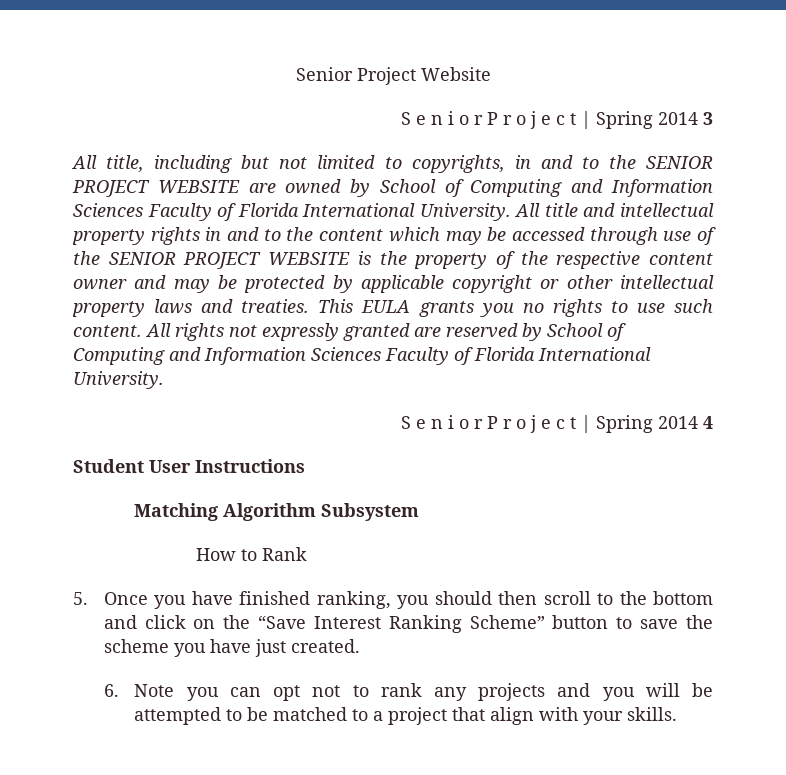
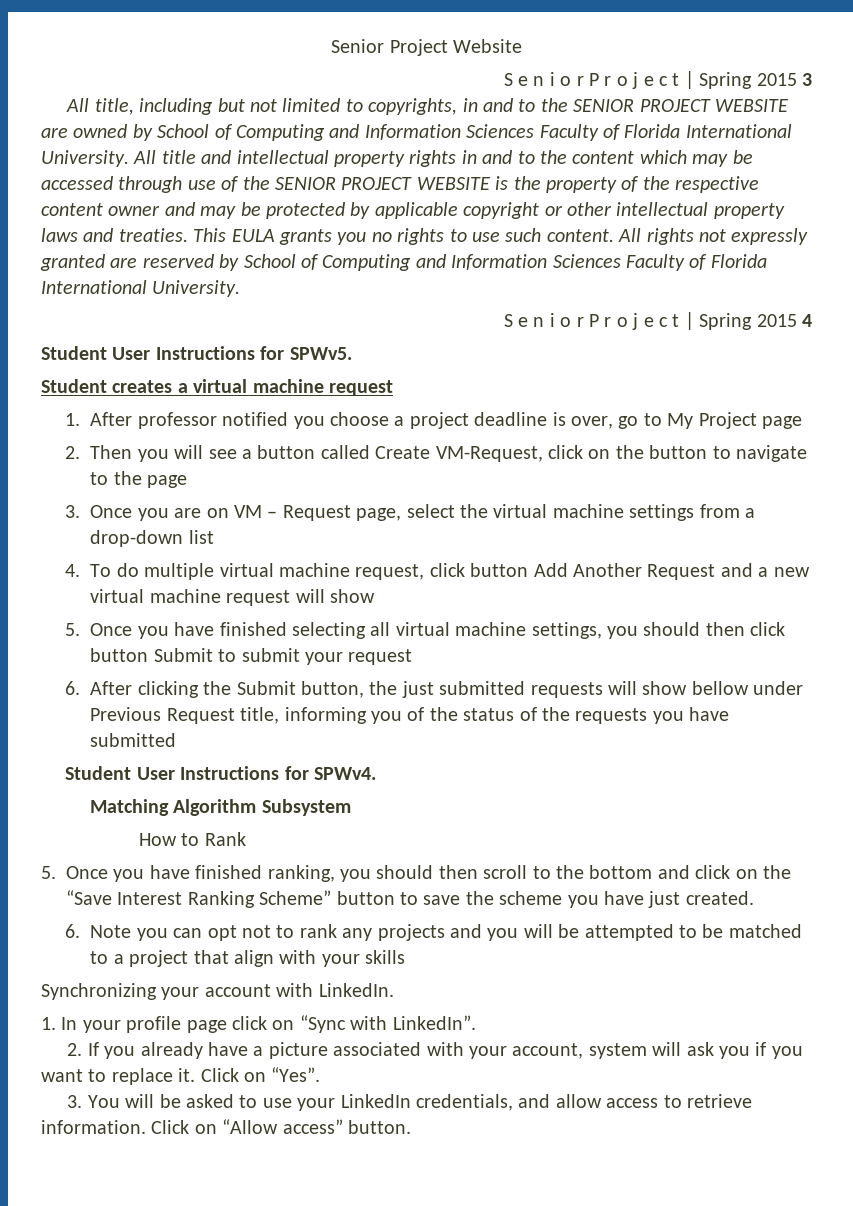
- S e n i o r P r o j e c t | Spring 2014 3
+ S e n i o r P r o j e c t | Spring 2015 3
- S e n i o r P r o j e c t | Spring 2014 4
+ S e n i o r P r o j e c t | Spring 2015 4
- Student User Instructions
+ Student User Instructions for SPWv5.
+ Student creates a virtual machine request
+ 1. After professor notified you choose a project deadline is over, go to My Project page
+ 2. Then you will see a button called Create VM-Request, click on the button to navigate to the page
+ 3. Once you are on VM – Request page, select the virtual machine settings from a drop-down list
+ 4. To do multiple virtual machine request, click button Add Another Request and a new virtual machine request will show
+ 5. Once you have finished selecting all virtual machine settings, you should then click button Submit to submit your request
+ 6. After clicking the Submit button, the just submitted requests will show bellow under Previous Request title, informing you of the status of the requests you have submitted
+ Student User Instructions for SPWv4.
- 6. Note you can opt not to rank any projects and you will be attempted to be matched to a project that align with your skills.
+ 6. Note you can opt not to rank any projects and you will be attempted to be matched to a project that align with your skills
+ Synchronizing your account with LinkedIn.
+ 1. In your profile page click on “Sync with LinkedIn”.
+ 2. If you already have a picture associated with your account, system will ask you if you want to replace it. Click on “Yes”.
+ 3. You will be asked to use your LinkedIn credentials, and allow access to retrieve information. Click on “Allow access” button.

